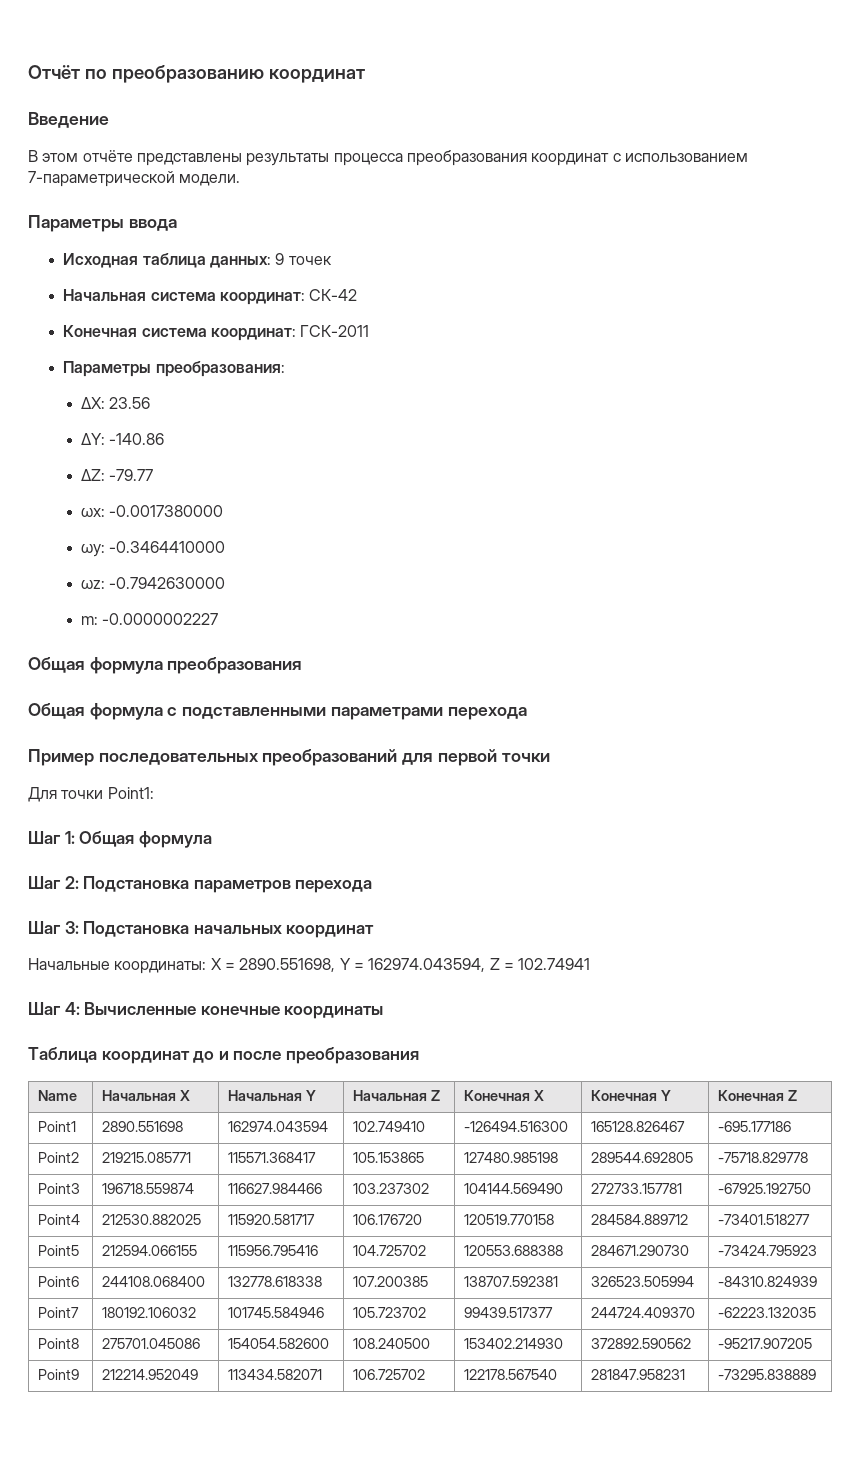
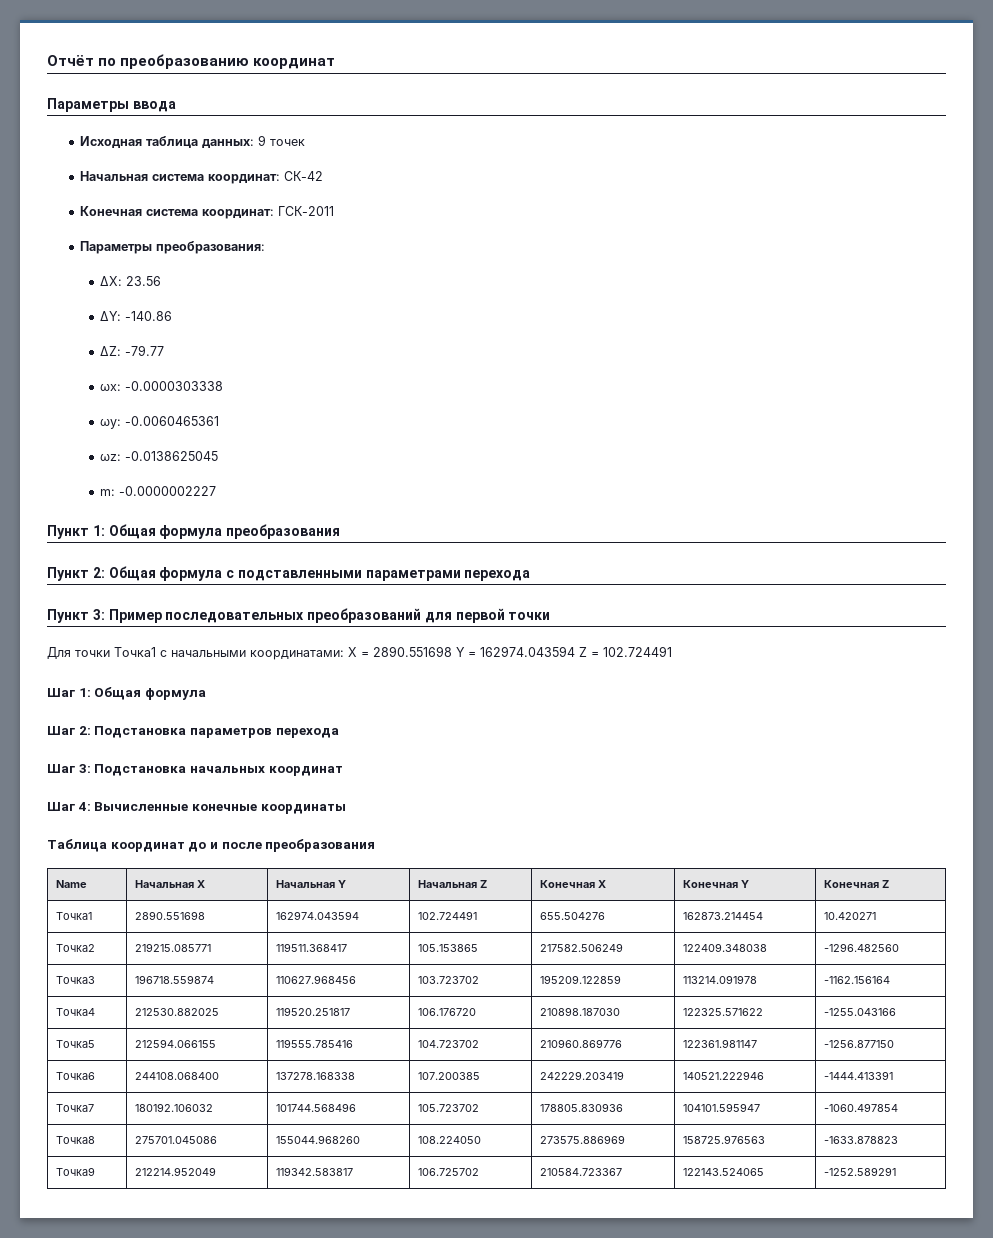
- Введение
- В этом отчёте представлены результаты процесса преобразования координат с использованием 7-параметрической модели.
- ωx: -0.0017380000
+ ωx: -0.0000303338
- ωy: -0.3464410000
+ ωy: -0.0060465361
- ωz: -0.7942630000
+ ωz: -0.0138625045
- Общая формула преобразования
+ Пункт 1: Общая формула преобразования
- Общая формула с подставленными параметрами перехода
+ Пункт 2: Общая формула с подставленными параметрами перехода
- Пример последовательных преобразований для первой точки
+ Пункт 3: Пример последовательных преобразований для первой точки
- Для точки Point1:
+ Для точки Точка1 с начальными координатами: X = 2890.551698 Y = 162974.043594 Z = 102.724491
- Начальные координаты: X = 2890.551698, Y = 162974.043594, Z = 102.74941
- Point1 | 2890.551698 | 162974.043594 | 102.749410 | -126494.516300 | 165128.826467 | -695.177186
- Point2 | 219215.085771 | 115571.368417 | 105.153865 | 127480.985198 | 289544.692805 | -75718.829778
- Point3 | 196718.559874 | 116627.984466 | 103.237302 | 104144.569490 | 272733.157781 | -67925.192750
- Point4 | 212530.882025 | 115920.581717 | 106.176720 | 120519.770158 | 284584.889712 | -73401.518277
- Point5 | 212594.066155 | 115956.795416 | 104.725702 | 120553.688388 | 284671.290730 | -73424.795923
- Point6 | 244108.068400 | 132778.618338 | 107.200385 | 138707.592381 | 326523.505994 | -84310.824939
- Point7 | 180192.106032 | 101745.584946 | 105.723702 | 99439.517377 | 244724.409370 | -62223.132035
- Point8 | 275701.045086 | 154054.582600 | 108.240500 | 153402.214930 | 372892.590562 | -95217.907205
- Point9 | 212214.952049 | 113434.582071 | 106.725702 | 122178.567540 | 281847.958231 | -73295.838889
+ Точка1 | 2890.551698 | 162974.043594 | 102.724491 | 655.504276 | 162873.214454 | 10.420271
+ Точка2 | 219215.085771 | 119511.368417 | 105.153865 | 217582.506249 | 122409.348038 | -1296.482560
+ Точка3 | 196718.559874 | 110627.968456 | 103.723702 | 195209.122859 | 113214.091978 | -1162.156164
+ Точка4 | 212530.882025 | 119520.251817 | 106.176720 | 210898.187030 | 122325.571622 | -1255.043166
+ Точка5 | 212594.066155 | 119555.785416 | 104.723702 | 210960.869776 | 122361.981147 | -1256.877150
+ Точка6 | 244108.068400 | 137278.168338 | 107.200385 | 242229.203419 | 140521.222946 | -1444.413391
+ Точка7 | 180192.106032 | 101744.568496 | 105.723702 | 178805.830936 | 104101.595947 | -1060.497854
+ Точка8 | 275701.045086 | 155044.968260 | 108.224050 | 273575.886969 | 158725.976563 | -1633.878823
+ Точка9 | 212214.952049 | 119342.583817 | 106.725702 | 210584.723367 | 122143.524065 | -1252.589291

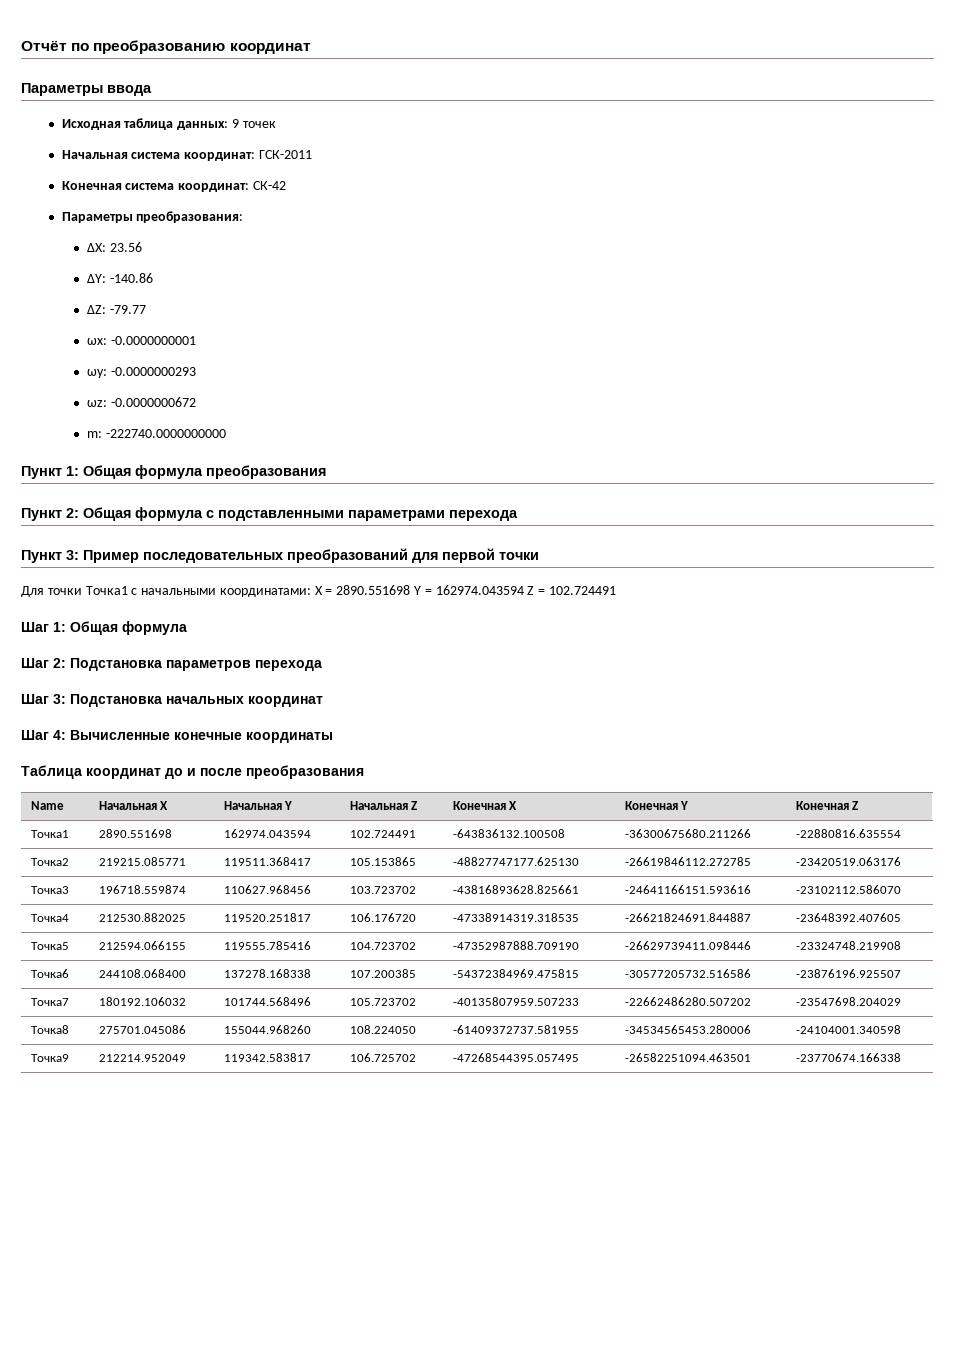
- Начальная система координат: СК-42
+ Начальная система координат: ГСК-2011
- Конечная система координат: ГСК-2011
+ Конечная система координат: СК-42
- ωx: -0.0000303338
+ ωx: -0.0000000001
- ωy: -0.0060465361
+ ωy: -0.0000000293
- ωz: -0.0138625045
+ ωz: -0.0000000672
- m: -0.0000002227
+ m: -222740.0000000000
- Точка1 | 2890.551698 | 162974.043594 | 102.724491 | 655.504276 | 162873.214454 | 10.420271
+ Точка1 | 2890.551698 | 162974.043594 | 102.724491 | -643836132.100508 | -36300675680.211266 | -22880816.635554
- Точка2 | 219215.085771 | 119511.368417 | 105.153865 | 217582.506249 | 122409.348038 | -1296.482560
+ Точка2 | 219215.085771 | 119511.368417 | 105.153865 | -48827747177.625130 | -26619846112.272785 | -23420519.063176
- Точка3 | 196718.559874 | 110627.968456 | 103.723702 | 195209.122859 | 113214.091978 | -1162.156164
+ Точка3 | 196718.559874 | 110627.968456 | 103.723702 | -43816893628.825661 | -24641166151.593616 | -23102112.586070
- Точка4 | 212530.882025 | 119520.251817 | 106.176720 | 210898.187030 | 122325.571622 | -1255.043166
+ Точка4 | 212530.882025 | 119520.251817 | 106.176720 | -47338914319.318535 | -26621824691.844887 | -23648392.407605
- Точка5 | 212594.066155 | 119555.785416 | 104.723702 | 210960.869776 | 122361.981147 | -1256.877150
+ Точка5 | 212594.066155 | 119555.785416 | 104.723702 | -47352987888.709190 | -26629739411.098446 | -23324748.219908
- Точка6 | 244108.068400 | 137278.168338 | 107.200385 | 242229.203419 | 140521.222946 | -1444.413391
+ Точка6 | 244108.068400 | 137278.168338 | 107.200385 | -54372384969.475815 | -30577205732.516586 | -23876196.925507
- Точка7 | 180192.106032 | 101744.568496 | 105.723702 | 178805.830936 | 104101.595947 | -1060.497854
+ Точка7 | 180192.106032 | 101744.568496 | 105.723702 | -40135807959.507233 | -22662486280.507202 | -23547698.204029
- Точка8 | 275701.045086 | 155044.968260 | 108.224050 | 273575.886969 | 158725.976563 | -1633.878823
+ Точка8 | 275701.045086 | 155044.968260 | 108.224050 | -61409372737.581955 | -34534565453.280006 | -24104001.340598
- Точка9 | 212214.952049 | 119342.583817 | 106.725702 | 210584.723367 | 122143.524065 | -1252.589291
+ Точка9 | 212214.952049 | 119342.583817 | 106.725702 | -47268544395.057495 | -26582251094.463501 | -23770674.166338

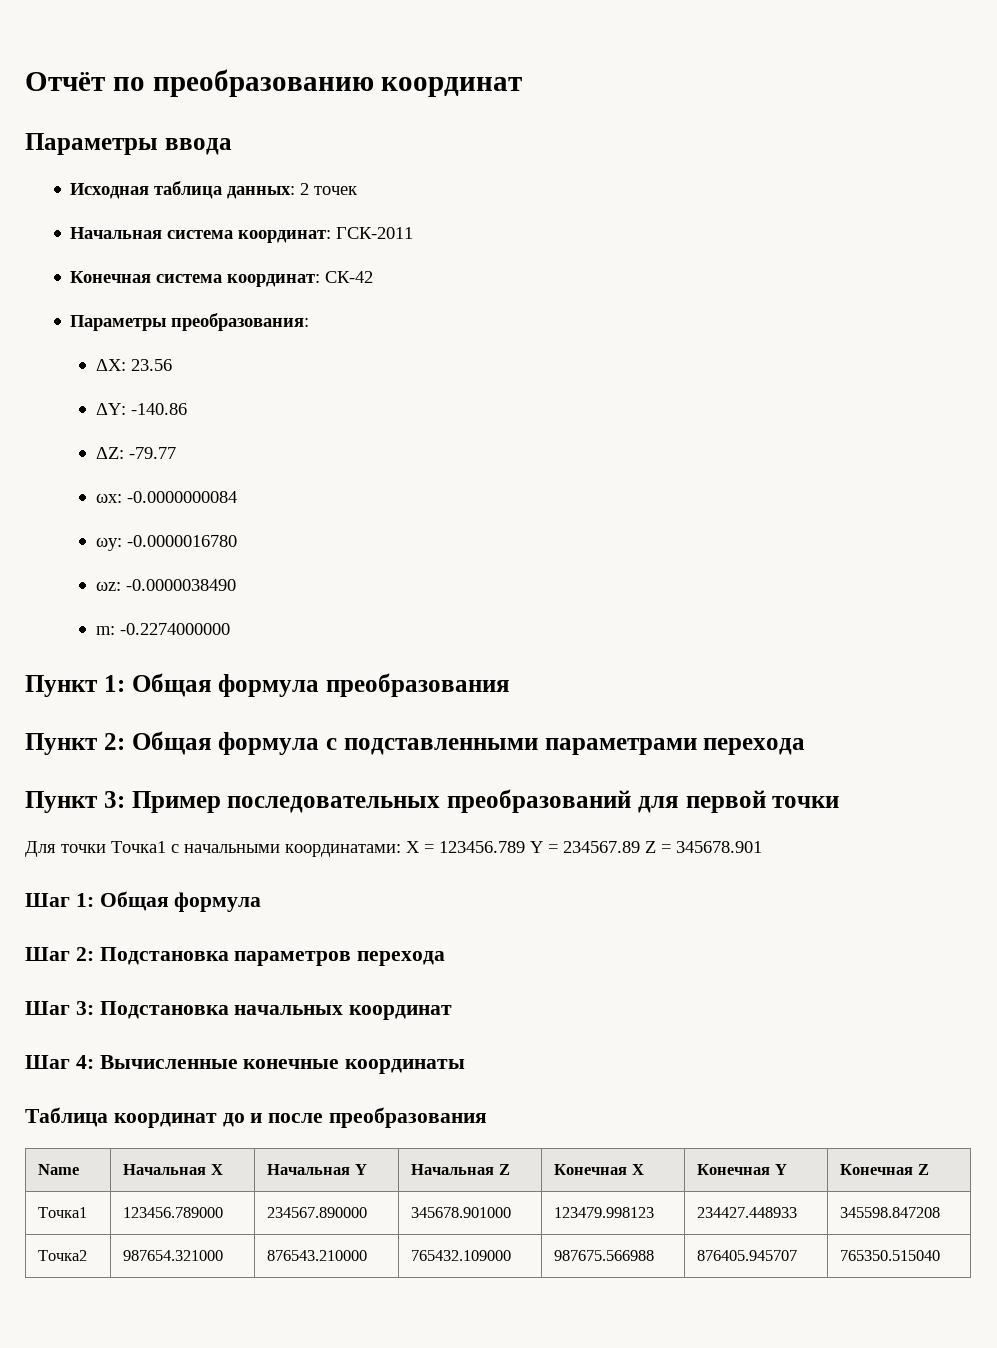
- Исходная таблица данных: 9 точек
+ Исходная таблица данных: 2 точек
- ωx: -0.0000000001
+ ωx: -0.0000000084
- ωy: -0.0000000293
+ ωy: -0.0000016780
- ωz: -0.0000000672
+ ωz: -0.0000038490
- m: -222740.0000000000
+ m: -0.2274000000
- Для точки Точка1 с начальными координатами: X = 2890.551698 Y = 162974.043594 Z = 102.724491
+ Для точки Точка1 с начальными координатами: X = 123456.789 Y = 234567.89 Z = 345678.901
- Точка1 | 2890.551698 | 162974.043594 | 102.724491 | -643836132.100508 | -36300675680.211266 | -22880816.635554
- Точка2 | 219215.085771 | 119511.368417 | 105.153865 | -48827747177.625130 | -26619846112.272785 | -23420519.063176
- Точка3 | 196718.559874 | 110627.968456 | 103.723702 | -43816893628.825661 | -24641166151.593616 | -23102112.586070
- Точка4 | 212530.882025 | 119520.251817 | 106.176720 | -47338914319.318535 | -26621824691.844887 | -23648392.407605
- Точка5 | 212594.066155 | 119555.785416 | 104.723702 | -47352987888.709190 | -26629739411.098446 | -23324748.219908
- Точка6 | 244108.068400 | 137278.168338 | 107.200385 | -54372384969.475815 | -30577205732.516586 | -23876196.925507
- Точка7 | 180192.106032 | 101744.568496 | 105.723702 | -40135807959.507233 | -22662486280.507202 | -23547698.204029
- Точка8 | 275701.045086 | 155044.968260 | 108.224050 | -61409372737.581955 | -34534565453.280006 | -24104001.340598
- Точка9 | 212214.952049 | 119342.583817 | 106.725702 | -47268544395.057495 | -26582251094.463501 | -23770674.166338
+ Точка1 | 123456.789000 | 234567.890000 | 345678.901000 | 123479.998123 | 234427.448933 | 345598.847208
+ Точка2 | 987654.321000 | 876543.210000 | 765432.109000 | 987675.566988 | 876405.945707 | 765350.515040

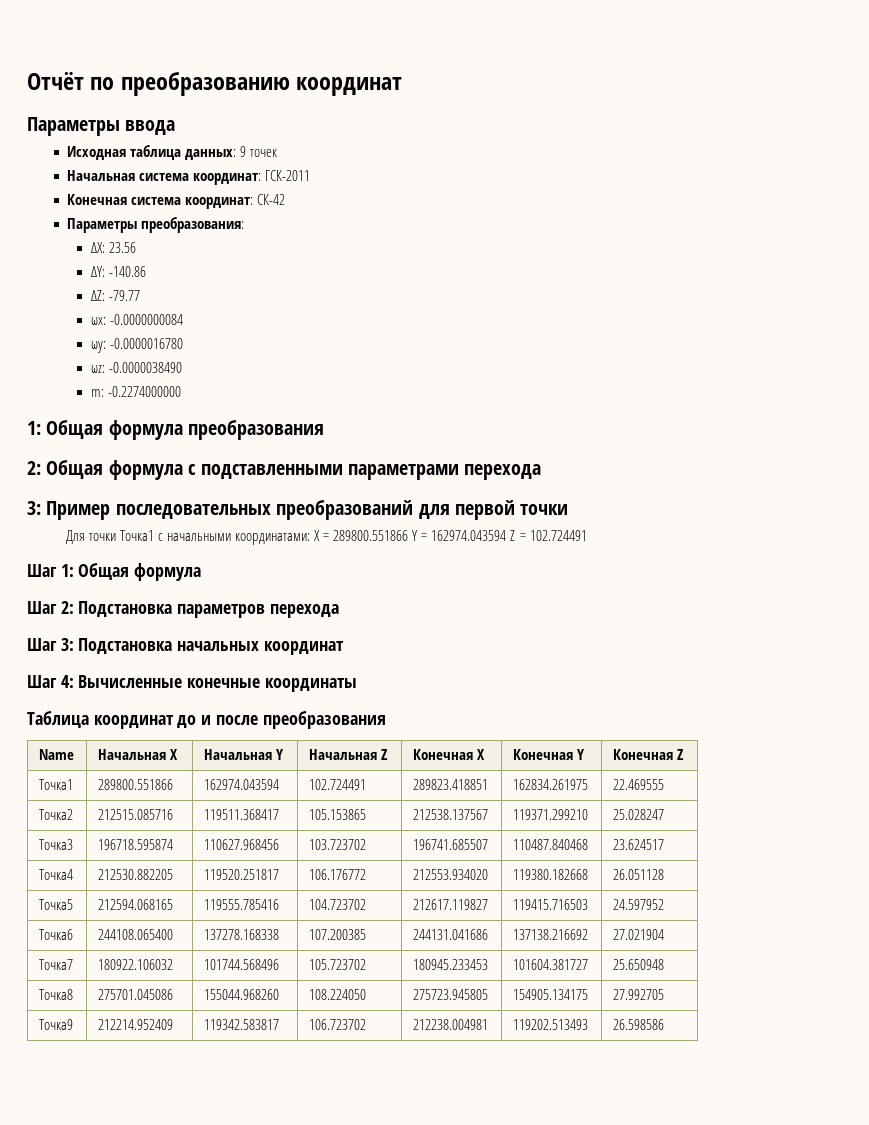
- Исходная таблица данных: 2 точек
+ Исходная таблица данных: 9 точек
- Пункт 1: Общая формула преобразования
+ 1: Общая формула преобразования
- Пункт 2: Общая формула с подставленными параметрами перехода
+ 2: Общая формула с подставленными параметрами перехода
- Пункт 3: Пример последовательных преобразований для первой точки
+ 3: Пример последовательных преобразований для первой точки
- Для точки Точка1 с начальными координатами: X = 123456.789 Y = 234567.89 Z = 345678.901
+ Для точки Точка1 с начальными координатами: X = 289800.551866 Y = 162974.043594 Z = 102.724491
- Точка1 | 123456.789000 | 234567.890000 | 345678.901000 | 123479.998123 | 234427.448933 | 345598.847208
- Точка2 | 987654.321000 | 876543.210000 | 765432.109000 | 987675.566988 | 876405.945707 | 765350.515040
+ Точка1 | 289800.551866 | 162974.043594 | 102.724491 | 289823.418851 | 162834.261975 | 22.469555
+ Точка2 | 212515.085716 | 119511.368417 | 105.153865 | 212538.137567 | 119371.299210 | 25.028247
+ Точка3 | 196718.595874 | 110627.968456 | 103.723702 | 196741.685507 | 110487.840468 | 23.624517
+ Точка4 | 212530.882205 | 119520.251817 | 106.176772 | 212553.934020 | 119380.182668 | 26.051128
+ Точка5 | 212594.068165 | 119555.785416 | 104.723702 | 212617.119827 | 119415.716503 | 24.597952
+ Точка6 | 244108.065400 | 137278.168338 | 107.200385 | 244131.041686 | 137138.216692 | 27.021904
+ Точка7 | 180922.106032 | 101744.568496 | 105.723702 | 180945.233453 | 101604.381727 | 25.650948
+ Точка8 | 275701.045086 | 155044.968260 | 108.224050 | 275723.945805 | 154905.134175 | 27.992705
+ Точка9 | 212214.952409 | 119342.583817 | 106.723702 | 212238.004981 | 119202.513493 | 26.598586

